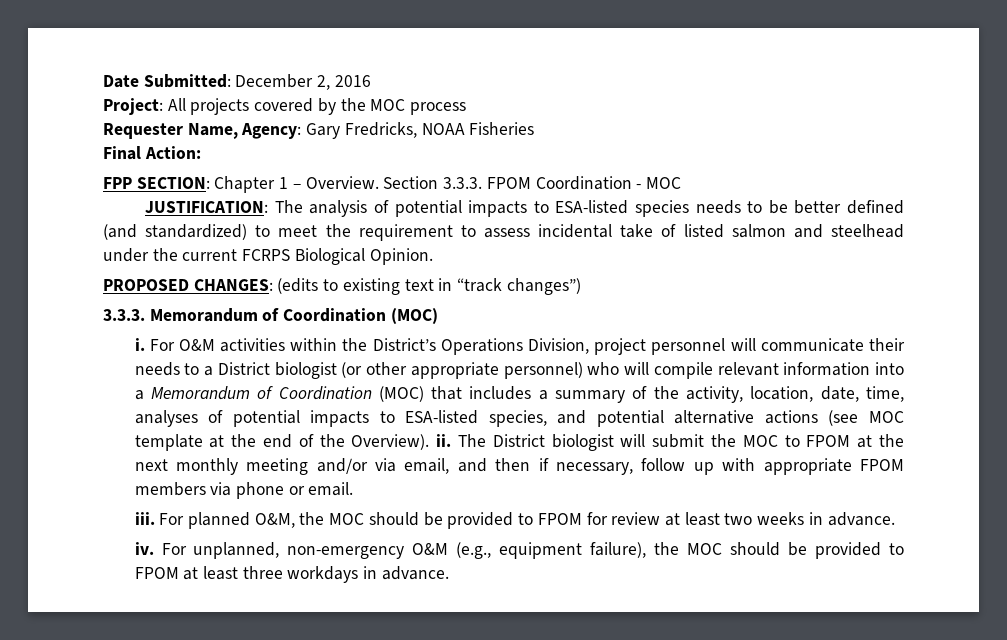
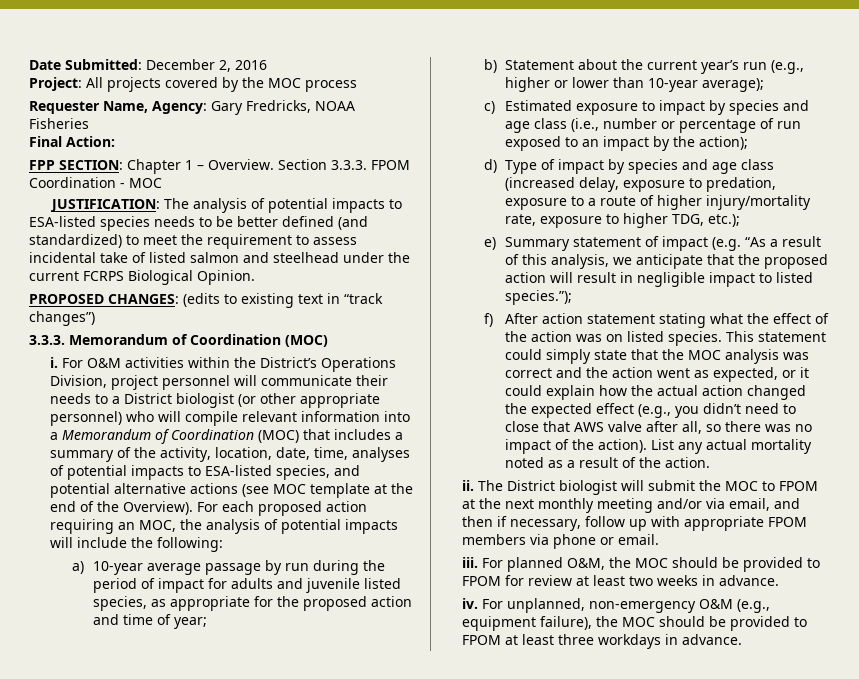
- For O&M activities within the District’s Operations Division, project personnel will communicate their needs to a District biologist (or other appropriate personnel) who will compile relevant information into a Memorandum of Coordination (MOC) that includes a summary of the activity, location, date, time, analyses of potential impacts to ESA-listed species, and potential alternative actions (see MOC template at the end of the Overview). ii.
+ For O&M activities within the District’s Operations Division, project personnel will communicate their needs to a District biologist (or other appropriate personnel) who will compile relevant information into a Memorandum of Coordination (MOC) that includes a summary of the activity, location, date, time, analyses of potential impacts to ESA-listed species, and potential alternative actions (see MOC template at the end of the Overview). For each proposed action requiring an MOC, the analysis of potential impacts will include the following:
+ a) 10-year average passage by run during the period of impact for adults and juvenile listed species, as appropriate for the proposed action and time of year;
+ b) Statement about the current year’s run (e.g., higher or lower than 10-year average);
+ c) Estimated exposure to impact by species and age class (i.e., number or percentage of run exposed to an impact by the action);
+ d) Type of impact by species and age class (increased delay, exposure to predation, exposure to a route of higher injury/mortality rate, exposure to higher TDG, etc.);
+ e) Summary statement of impact (e.g. “As a result of this analysis, we anticipate that the proposed action will result in negligible impact to listed species.”);
+ f) After action statement stating what the effect of the action was on listed species. This statement could simply state that the MOC analysis was correct and the action went as expected, or it could explain how the actual action changed the expected effect (e.g., you didn’t need to close that AWS valve after all, so there was no impact of the action). List any actual mortality noted as a result of the action.
+ ii.

